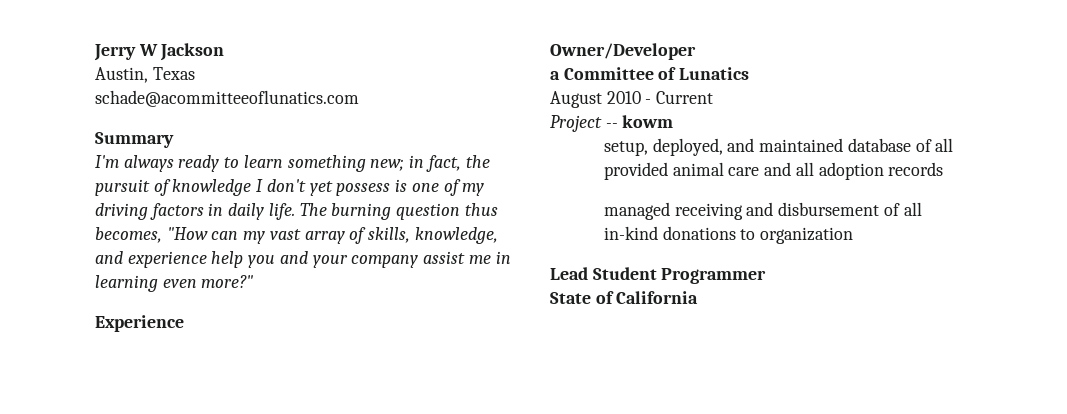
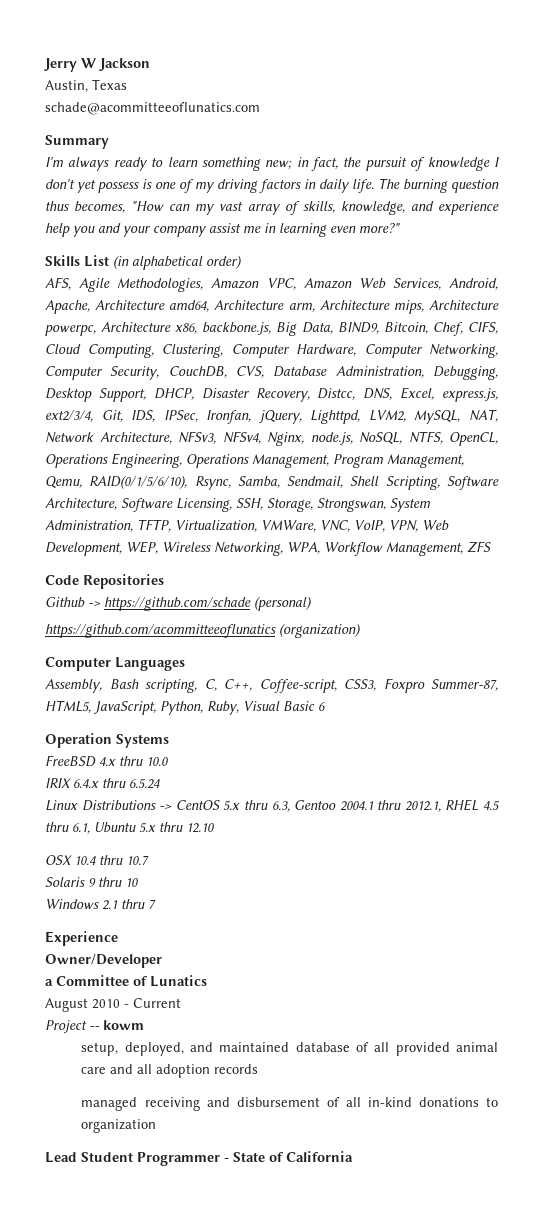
+ Skills List (in alphabetical order)
+ AFS, Agile Methodologies, Amazon VPC, Amazon Web Services, Android, Apache, Architecture amd64, Architecture arm, Architecture mips, Architecture powerpc, Architecture x86, backbone.js, Big Data, BIND9, Bitcoin, Chef, CIFS, Cloud Computing, Clustering, Computer Hardware, Computer Networking, Computer Security, CouchDB, CVS, Database Administration, Debugging, Desktop Support, DHCP, Disaster Recovery, Distcc, DNS, Excel, express.js, ext2/3/4, Git, IDS, IPSec, Ironfan, jQuery, Lighttpd, LVM2, MySQL, NAT, Network Architecture, NFSv3, NFSv4, Nginx, node.js, NoSQL, NTFS, OpenCL, Operations Engineering, Operations Management, Program Management, Qemu, RAID(0/1/5/6/10), Rsync, Samba, Sendmail, Shell Scripting, Software Architecture, Software Licensing, SSH, Storage, Strongswan, System Administration, TFTP, Virtualization, VMWare, VNC, VoIP, VPN, Web Development, WEP, Wireless Networking, WPA, Workflow Management, ZFS
+ Code Repositories
+ Github -> https://github.com/schade (personal)
+ https://github.com/acommitteeoflunatics (organization)
+ Computer Languages
+ Assembly, Bash scripting, C, C++, Coffee-script, CSS3, Foxpro Summer-87, HTML5, JavaScript, Python, Ruby, Visual Basic 6
+ Operation Systems
+ FreeBSD 4.x thru 10.0
+ IRIX 6.4.x thru 6.5.24
+ Linux Distributions -> CentOS 5.x thru 6.3, Gentoo 2004.1 thru 2012.1, RHEL 4.5 thru 6.1, Ubuntu 5.x thru 12.10
+ OSX 10.4 thru 10.7
+ Solaris 9 thru 10
+ Windows 2.1 thru 7
- Lead Student Programmer
- State of California
+ Lead Student Programmer - State of California

